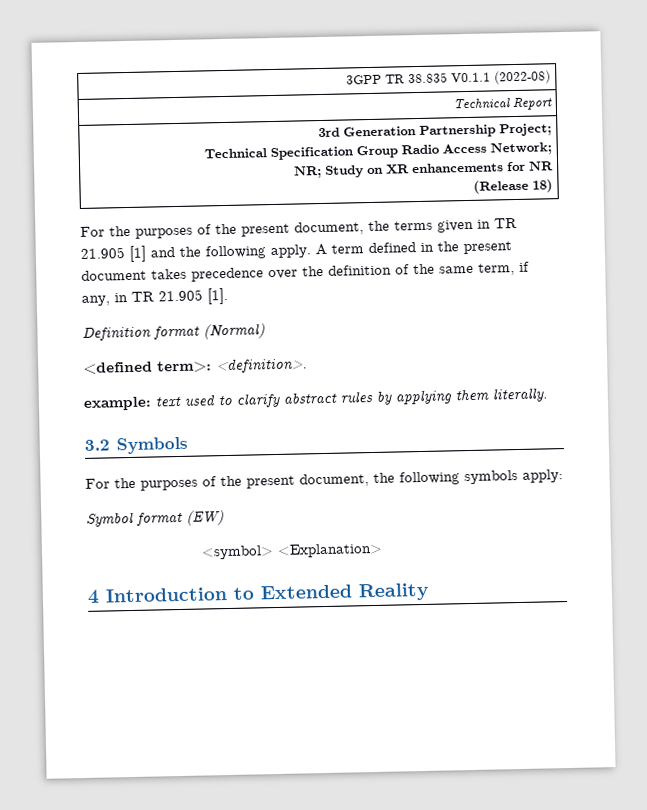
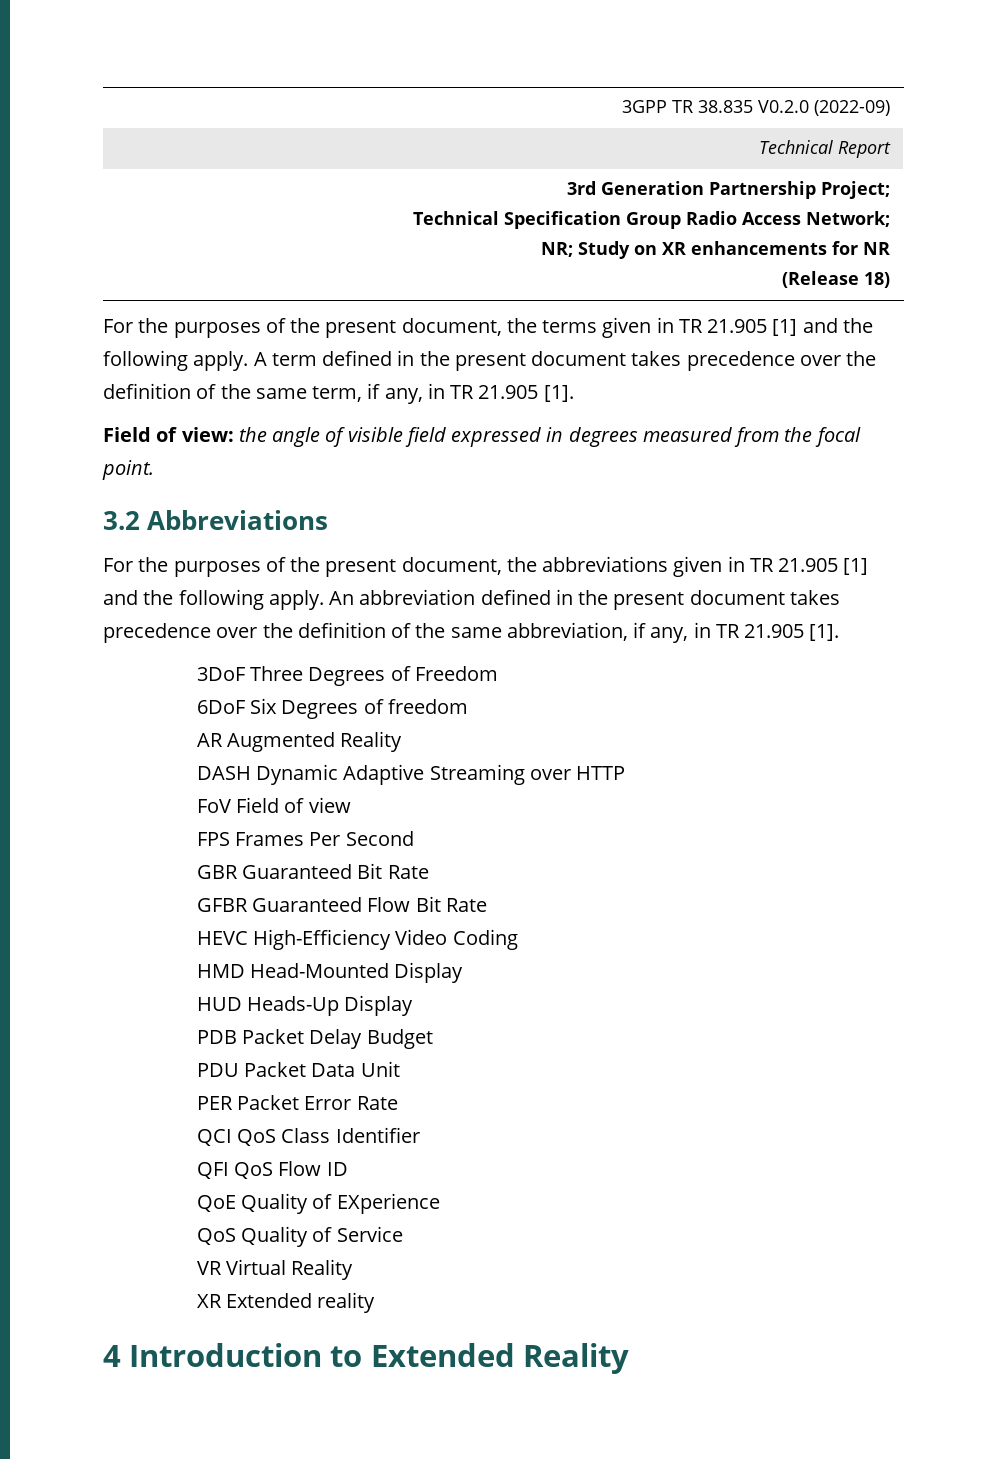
- 3GPP TR 38.835 V0.1.1 (2022-08)
+ 3GPP TR 38.835 V0.2.0 (2022-09)
- Definition format (Normal)
- <defined term>: <definition>.
- example: text used to clarify abstract rules by applying them literally.
+ Field of view: the angle of visible field expressed in degrees measured from the focal point.
- 3.2 Symbols
- For the purposes of the present document, the following symbols apply:
- Symbol format (EW)
- <symbol> <Explanation>
+ 3.2 Abbreviations
+ For the purposes of the present document, the abbreviations given in TR 21.905 [1] and the following apply. An abbreviation defined in the present document takes precedence over the definition of the same abbreviation, if any, in TR 21.905 [1].
+ 3DoF Three Degrees of Freedom
+ 6DoF Six Degrees of freedom
+ AR Augmented Reality
+ DASH Dynamic Adaptive Streaming over HTTP
+ FoV Field of view
+ FPS Frames Per Second
+ GBR Guaranteed Bit Rate
+ GFBR Guaranteed Flow Bit Rate
+ HEVC High-Efficiency Video Coding
+ HMD Head-Mounted Display
+ HUD Heads-Up Display
+ PDB Packet Delay Budget
+ PDU Packet Data Unit
+ PER Packet Error Rate
+ QCI QoS Class Identifier
+ QFI QoS Flow ID
+ QoE Quality of EXperience
+ QoS Quality of Service
+ VR Virtual Reality
+ XR Extended reality

